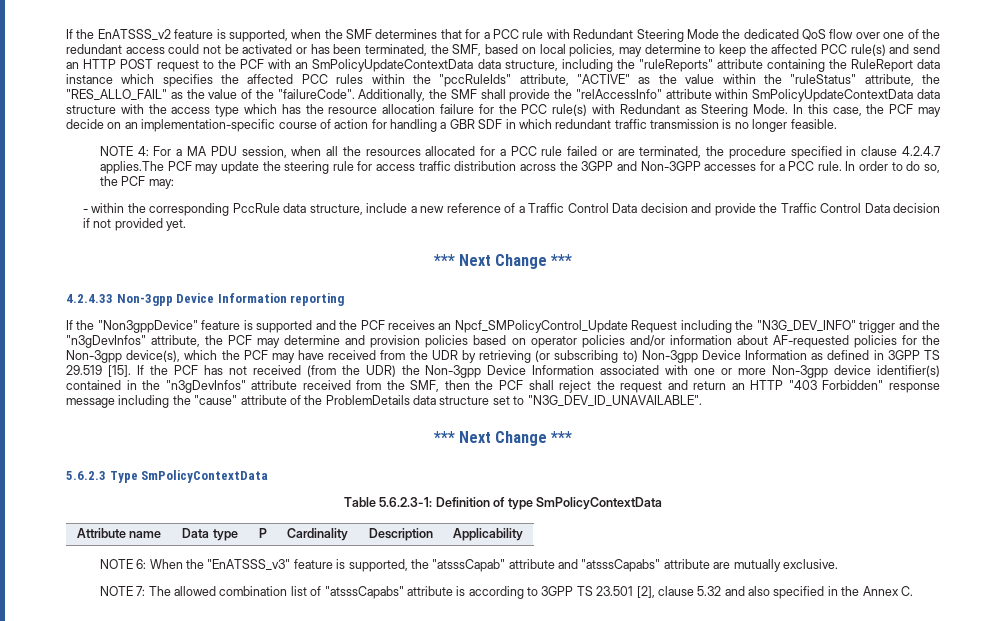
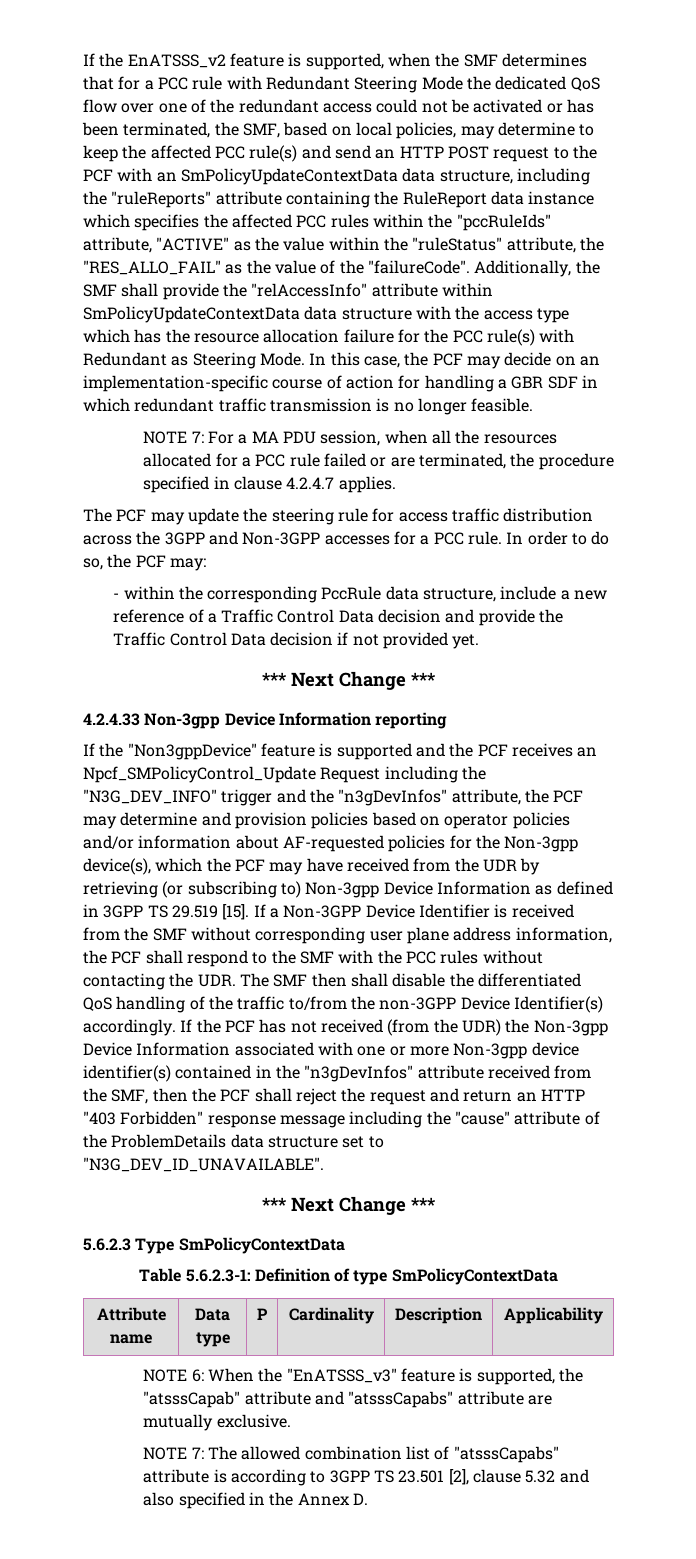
- NOTE 4: For a MA PDU session, when all the resources allocated for a PCC rule failed or are terminated, the procedure specified in clause 4.2.4.7 applies.The PCF may update the steering rule for access traffic distribution across the 3GPP and Non-3GPP accesses for a PCC rule.
+ NOTE 7: For a MA PDU session, when all the resources allocated for a PCC rule failed or are terminated, the procedure specified in clause 4.2.4.7 applies.
+ The PCF may update the steering rule for access traffic distribution across the 3GPP and Non-3GPP accesses for a PCC rule.
- If the PCF has not received (from the UDR) the Non-3gpp Device Information associated with one or more Non-3gpp device identifier(s) contained in the "n3gDevInfos" attribute received from the SMF, then the PCF shall reject the request and return an HTTP "403 Forbidden" response message including the "cause" attribute of the ProblemDetails data structure set to "N3G_DEV_ID_UNAVAILABLE".
+ If a Non-3GPP Device Identifier is received from the SMF without corresponding user plane address information, the PCF shall respond to the SMF with the PCC rules without contacting the UDR. The SMF then shall disable the differentiated QoS handling of the traffic to/from the non-3GPP Device Identifier(s) accordingly. If the PCF has not received (from the UDR) the Non-3gpp Device Information associated with one or more Non-3gpp device identifier(s) contained in the "n3gDevInfos" attribute received from the SMF, then the PCF shall reject the request and return an HTTP "403 Forbidden" response message including the "cause" attribute of the ProblemDetails data structure set to "N3G_DEV_ID_UNAVAILABLE".
- NOTE 7: The allowed combination list of "atsssCapabs" attribute is according to 3GPP TS 23.501 [2], clause 5.32 and also specified in the Annex C.
+ NOTE 7: The allowed combination list of "atsssCapabs" attribute is according to 3GPP TS 23.501 [2], clause 5.32 and also specified in the Annex D.

